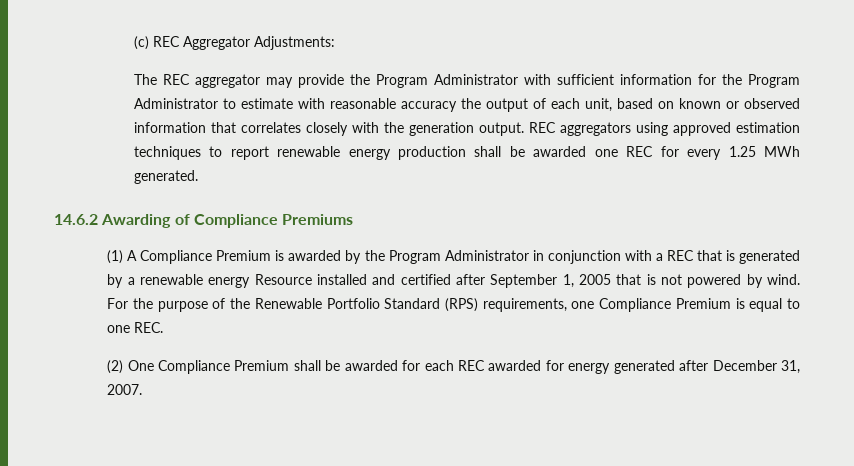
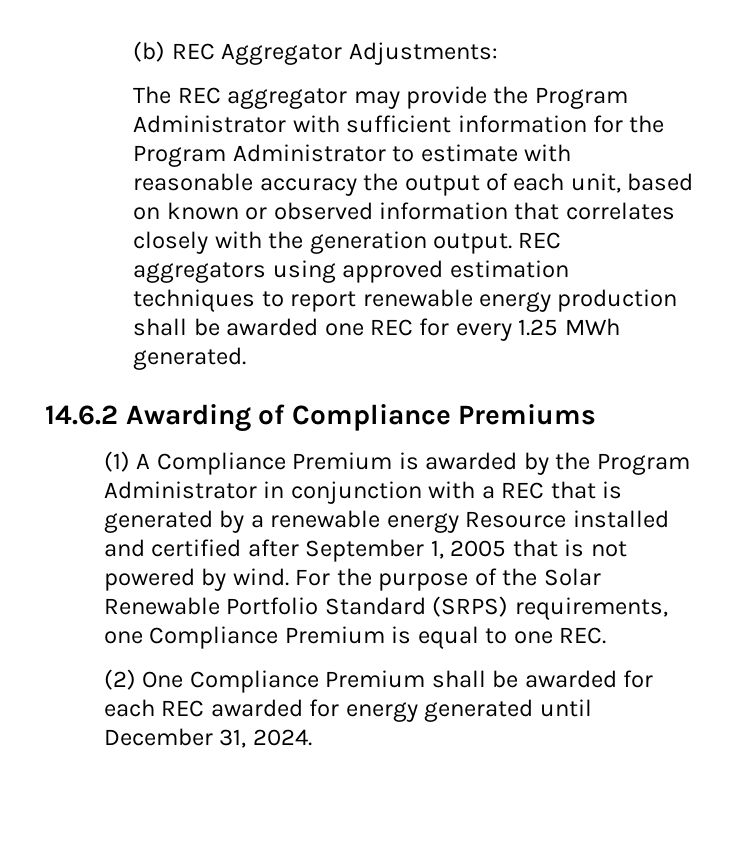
- (c) REC Aggregator Adjustments:
+ (b) REC Aggregator Adjustments:
- For the purpose of the Renewable Portfolio Standard (RPS) requirements, one Compliance Premium is equal to one REC.
+ For the purpose of the Solar Renewable Portfolio Standard (SRPS) requirements, one Compliance Premium is equal to one REC.
- (2) One Compliance Premium shall be awarded for each REC awarded for energy generated after December 31, 2007.
+ (2) One Compliance Premium shall be awarded for each REC awarded for energy generated until December 31, 2024.

